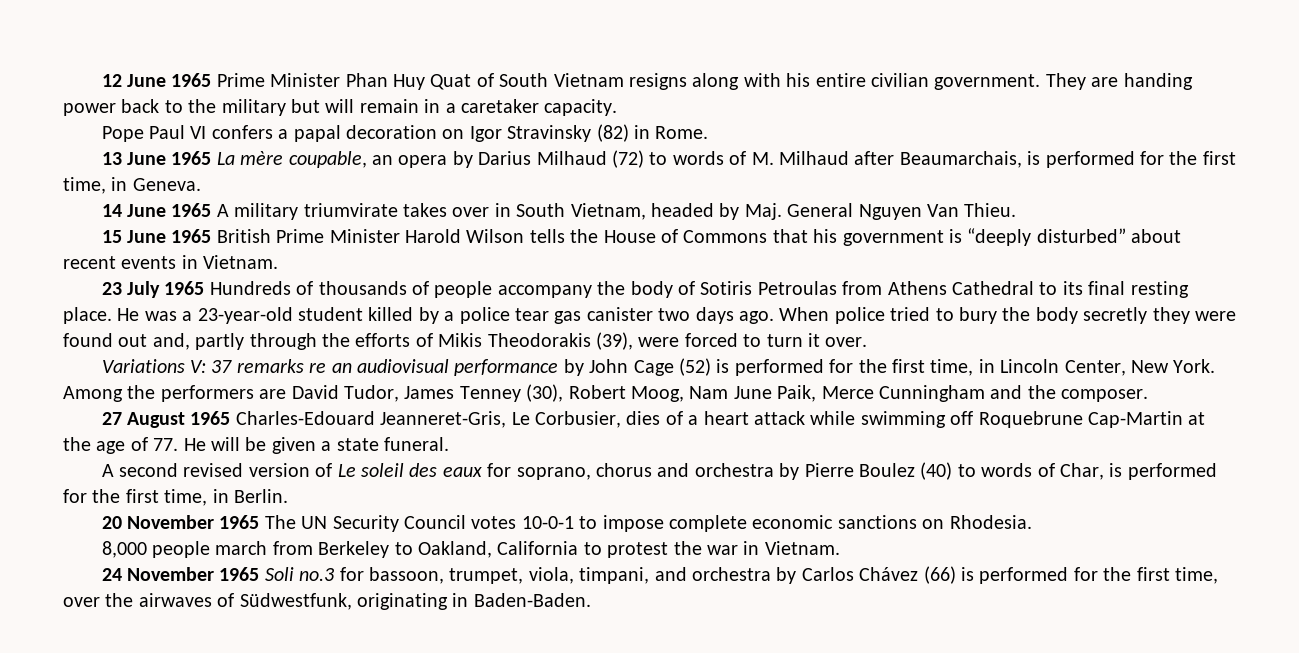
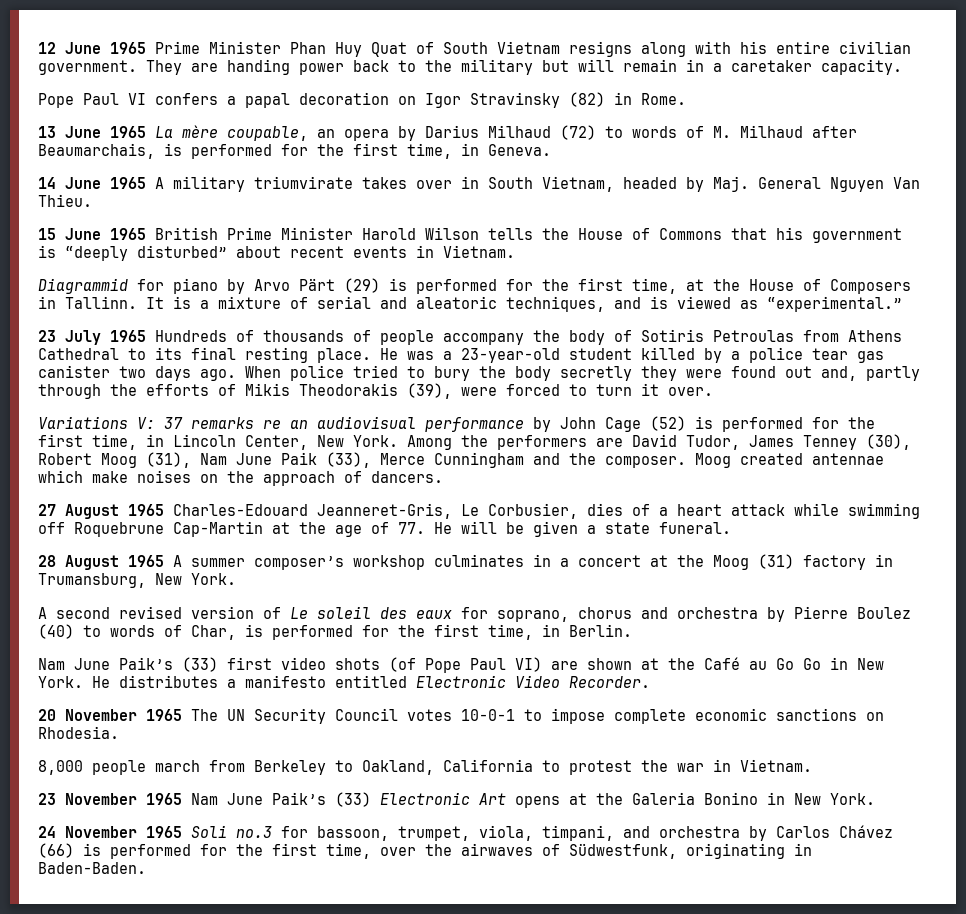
+ Diagrammid for piano by Arvo Pärt (29) is performed for the first time, at the House of Composers in Tallinn. It is a mixture of serial and aleatoric techniques, and is viewed as “experimental.”
- Among the performers are David Tudor, James Tenney (30), Robert Moog, Nam June Paik, Merce Cunningham and the composer.
+ Among the performers are David Tudor, James Tenney (30), Robert Moog (31), Nam June Paik (33), Merce Cunningham and the composer. Moog created antennae which make noises on the approach of dancers.
+ 28 August 1965 A summer composer’s workshop culminates in a concert at the Moog (31) factory in Trumansburg, New York.
+ Nam June Paik’s (33) first video shots (of Pope Paul VI) are shown at the Café au Go Go in New York. He distributes a manifesto entitled Electronic Video Recorder.
+ 23 November 1965 Nam June Paik’s (33) Electronic Art opens at the Galeria Bonino in New York.

